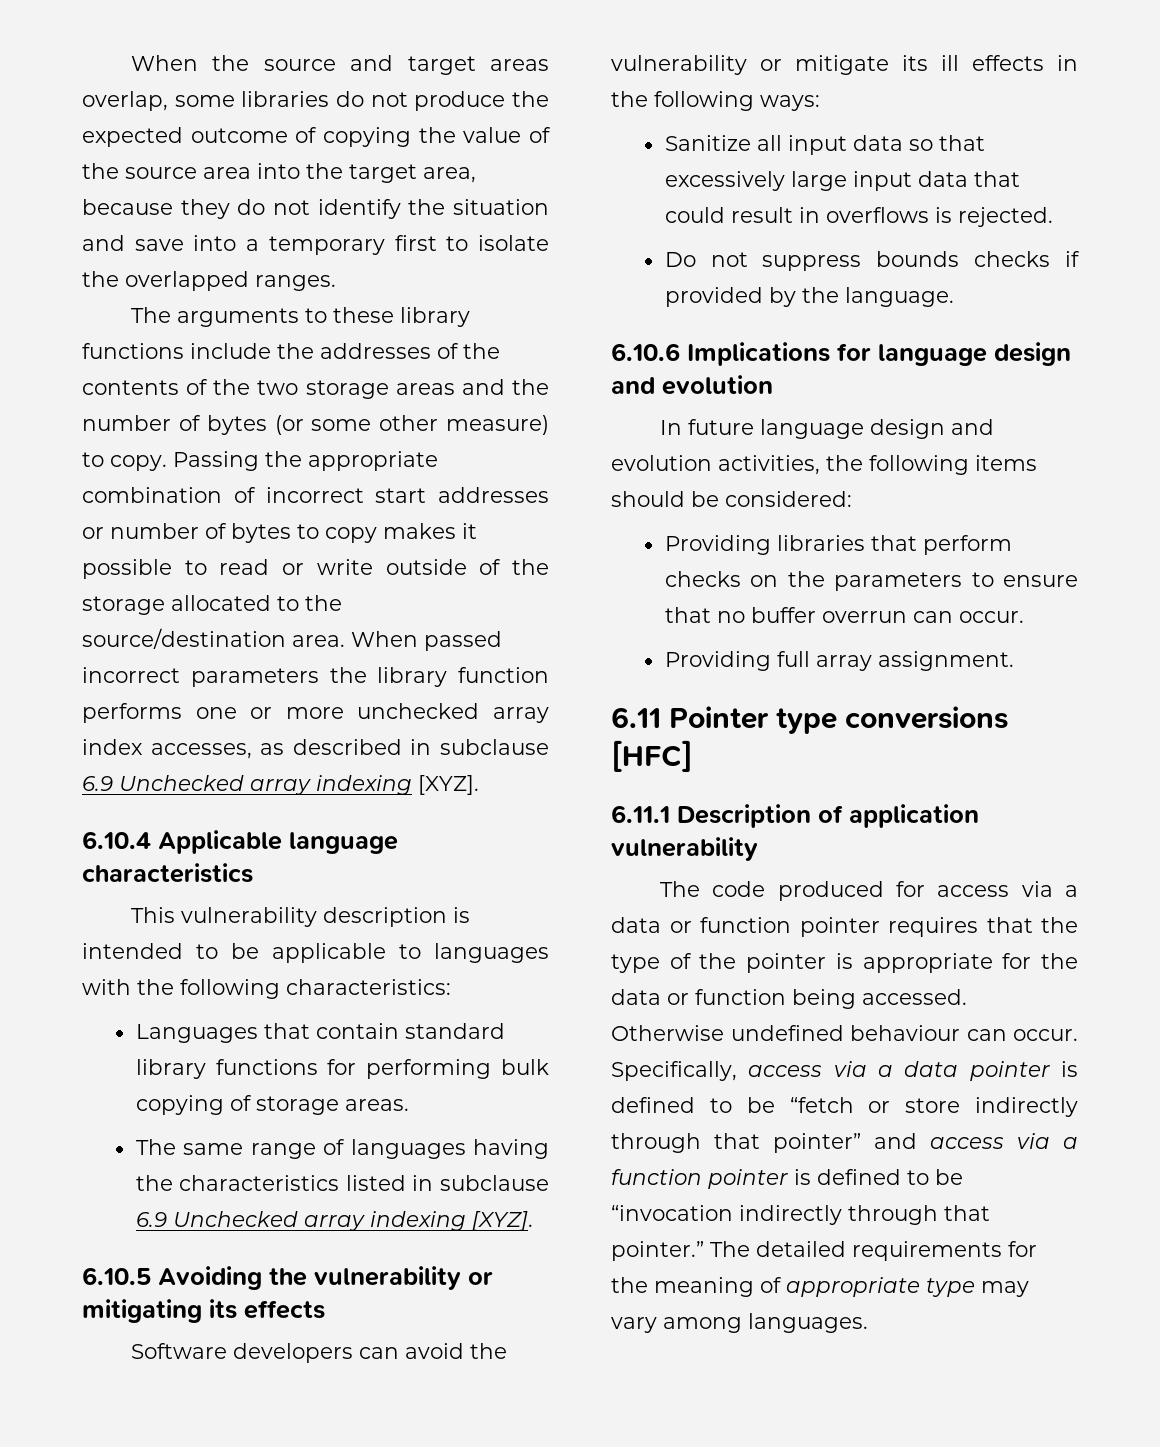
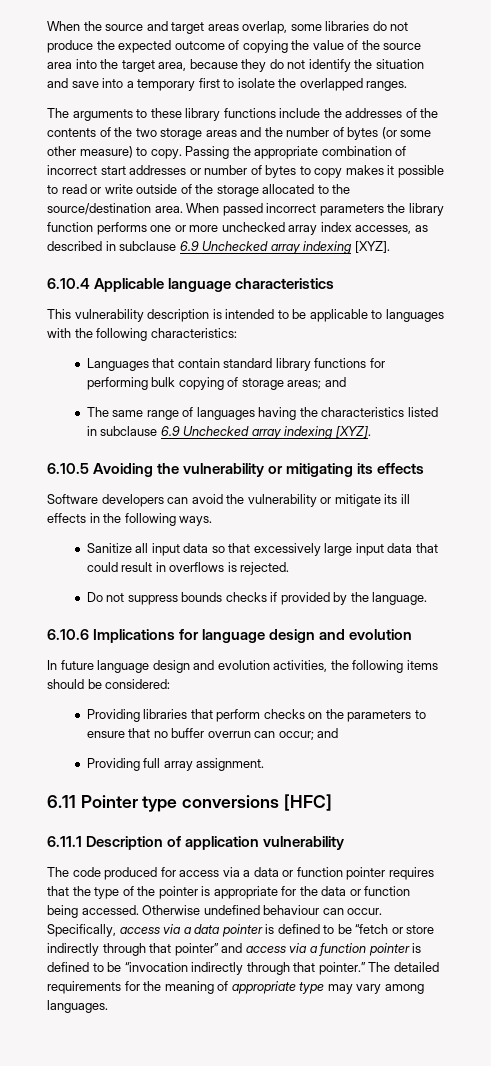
- Languages that contain standard library functions for performing bulk copying of storage areas.
+ Languages that contain standard library functions for performing bulk copying of storage areas; and
- Software developers can avoid the vulnerability or mitigate its ill effects in the following ways:
+ Software developers can avoid the vulnerability or mitigate its ill effects in the following ways.
- Providing libraries that perform checks on the parameters to ensure that no buffer overrun can occur.
+ Providing libraries that perform checks on the parameters to ensure that no buffer overrun can occur; and

